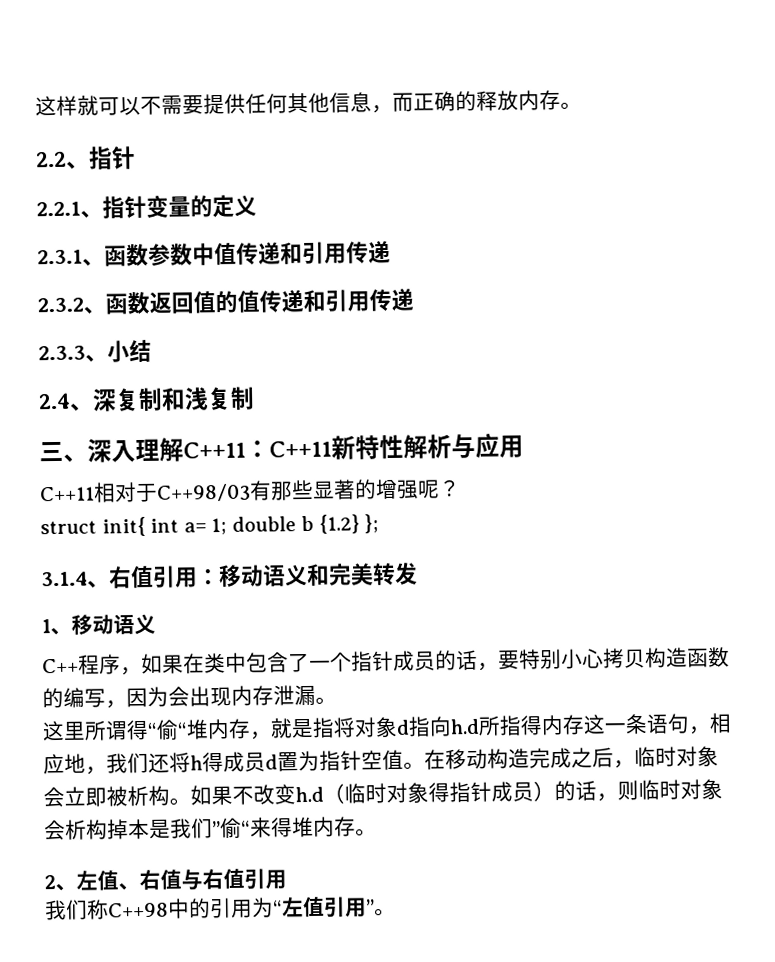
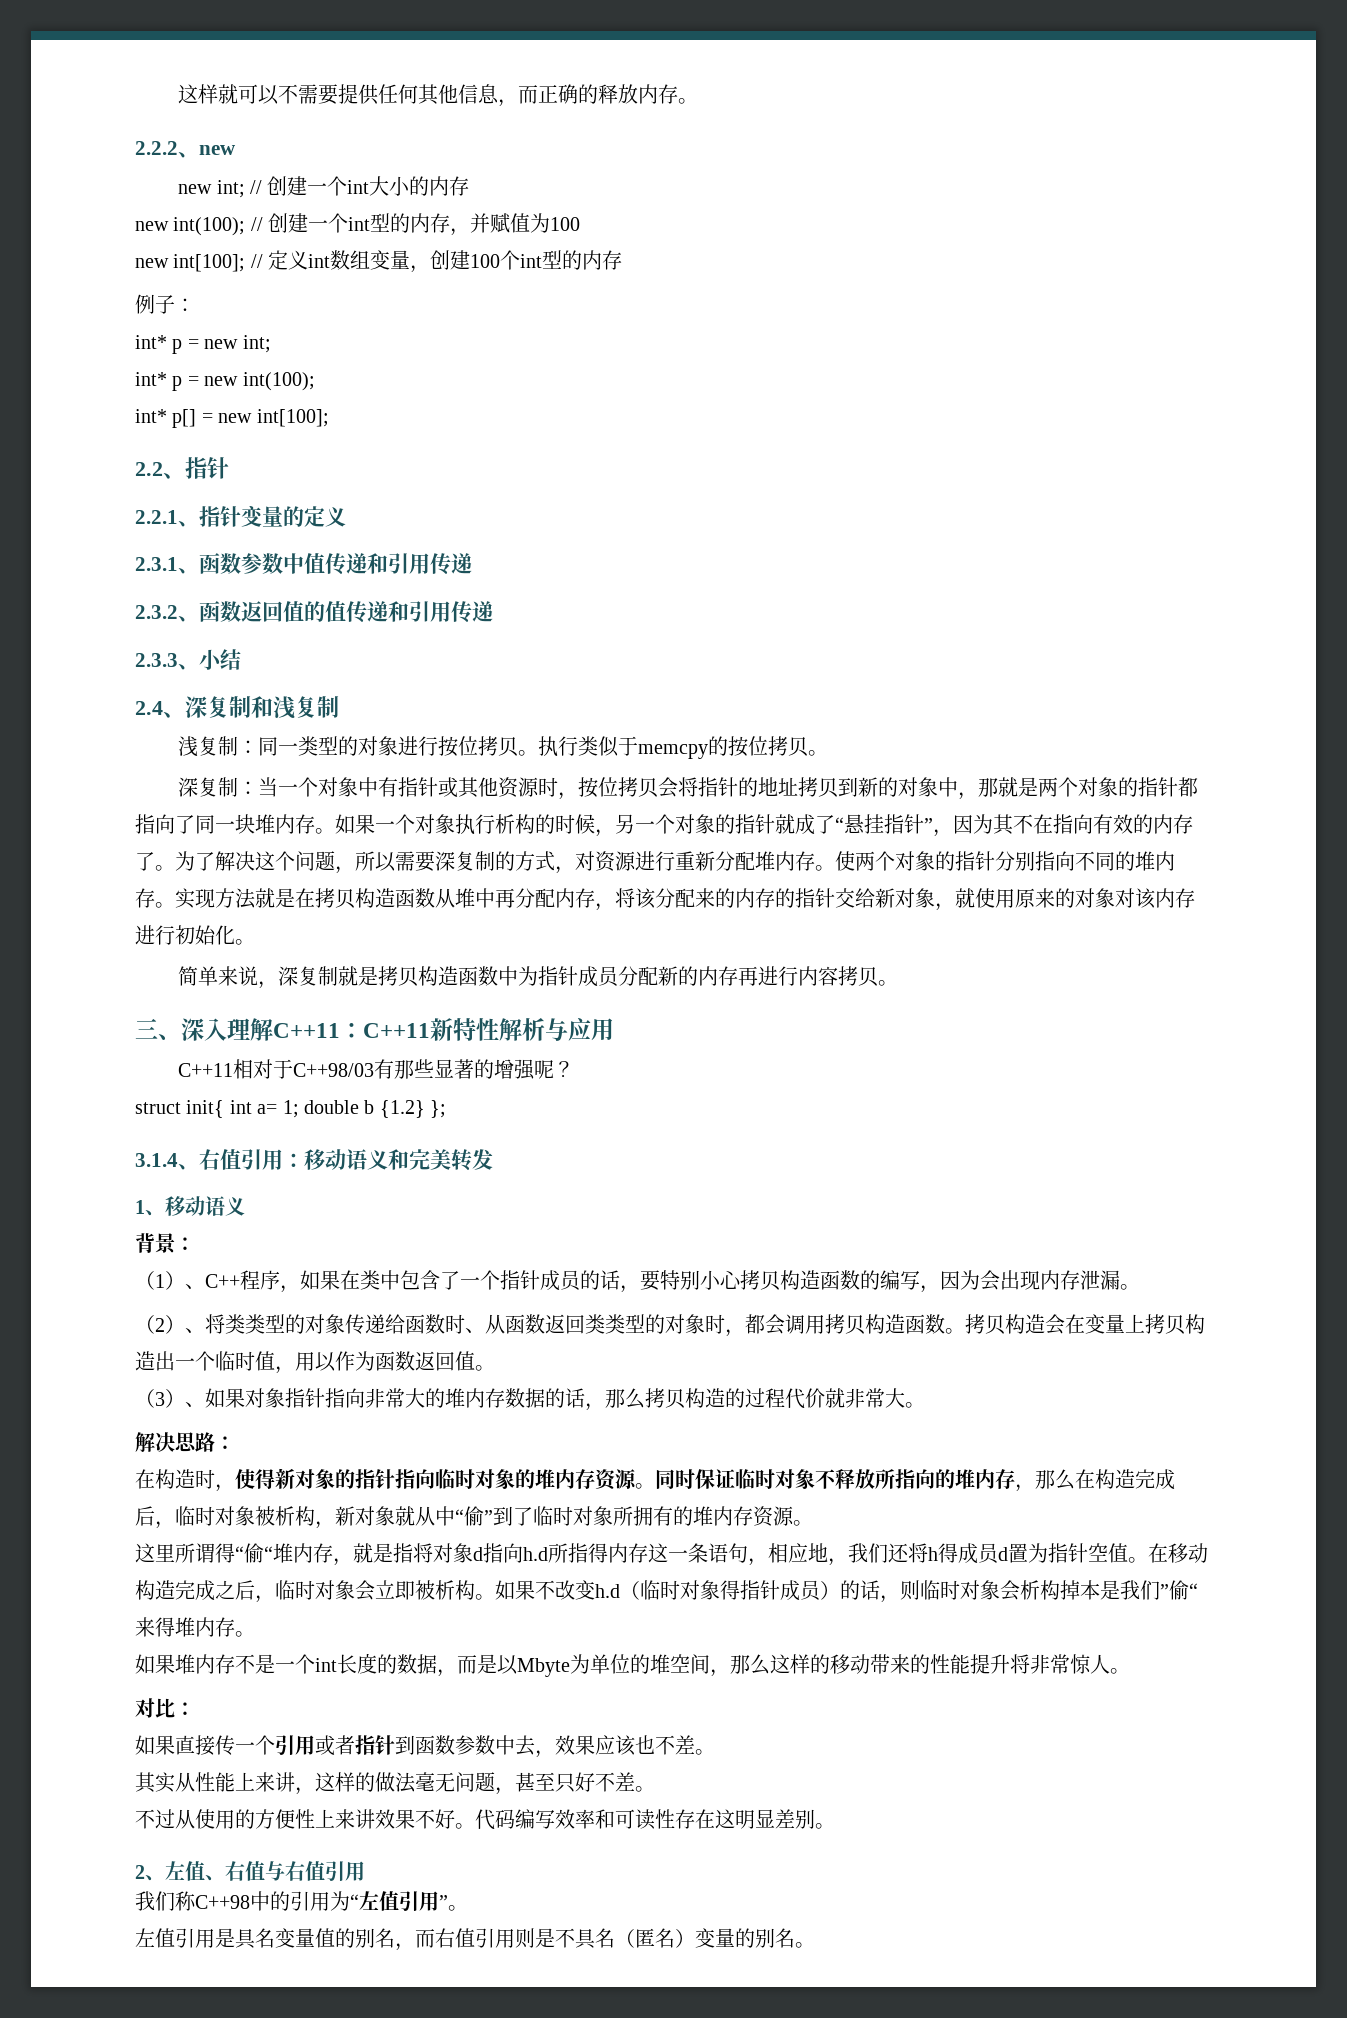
+ 2.2.2、new
+ new int; // 创建一个int大小的内存
+ new int(100); // 创建一个int型的内存，并赋值为100
+ new int[100]; // 定义int数组变量，创建100个int型的内存
+ 例子：
+ int* p = new int;
+ int* p = new int(100);
+ int* p[] = new int[100];
+ 浅复制：同一类型的对象进行按位拷贝。执行类似于memcpy的按位拷贝。
+ 深复制：当一个对象中有指针或其他资源时，按位拷贝会将指针的地址拷贝到新的对象中，那就是两个对象的指针都指向了同一块堆内存。如果一个对象执行析构的时候，另一个对象的指针就成了“悬挂指针”，因为其不在指向有效的内存了。为了解决这个问题，所以需要深复制的方式，对资源进行重新分配堆内存。使两个对象的指针分别指向不同的堆内存。实现方法就是在拷贝构造函数从堆中再分配内存，将该分配来的内存的指针交给新对象，就使用原来的对象对该内存进行初始化。
+ 简单来说，深复制就是拷贝构造函数中为指针成员分配新的内存再进行内容拷贝。
- C++程序，如果在类中包含了一个指针成员的话，要特别小心拷贝构造函数的编写，因为会出现内存泄漏。
+ 背景：
+ （1）、C++程序，如果在类中包含了一个指针成员的话，要特别小心拷贝构造函数的编写，因为会出现内存泄漏。
+ （2）、将类类型的对象传递给函数时、从函数返回类类型的对象时，都会调用拷贝构造函数。拷贝构造会在变量上拷贝构造出一个临时值，用以作为函数返回值。
+ （3）、如果对象指针指向非常大的堆内存数据的话，那么拷贝构造的过程代价就非常大。
+ 解决思路：
+ 在构造时，使得新对象的指针指向临时对象的堆内存资源。同时保证临时对象不释放所指向的堆内存，那么在构造完成后，临时对象被析构，新对象就从中“偷”到了临时对象所拥有的堆内存资源。
+ 如果堆内存不是一个int长度的数据，而是以Mbyte为单位的堆空间，那么这样的移动带来的性能提升将非常惊人。
+ 对比：
+ 如果直接传一个引用或者指针到函数参数中去，效果应该也不差。
+ 其实从性能上来讲，这样的做法毫无问题，甚至只好不差。
+ 不过从使用的方便性上来讲效果不好。代码编写效率和可读性存在这明显差别。
+ 左值引用是具名变量值的别名，而右值引用则是不具名（匿名）变量的别名。

